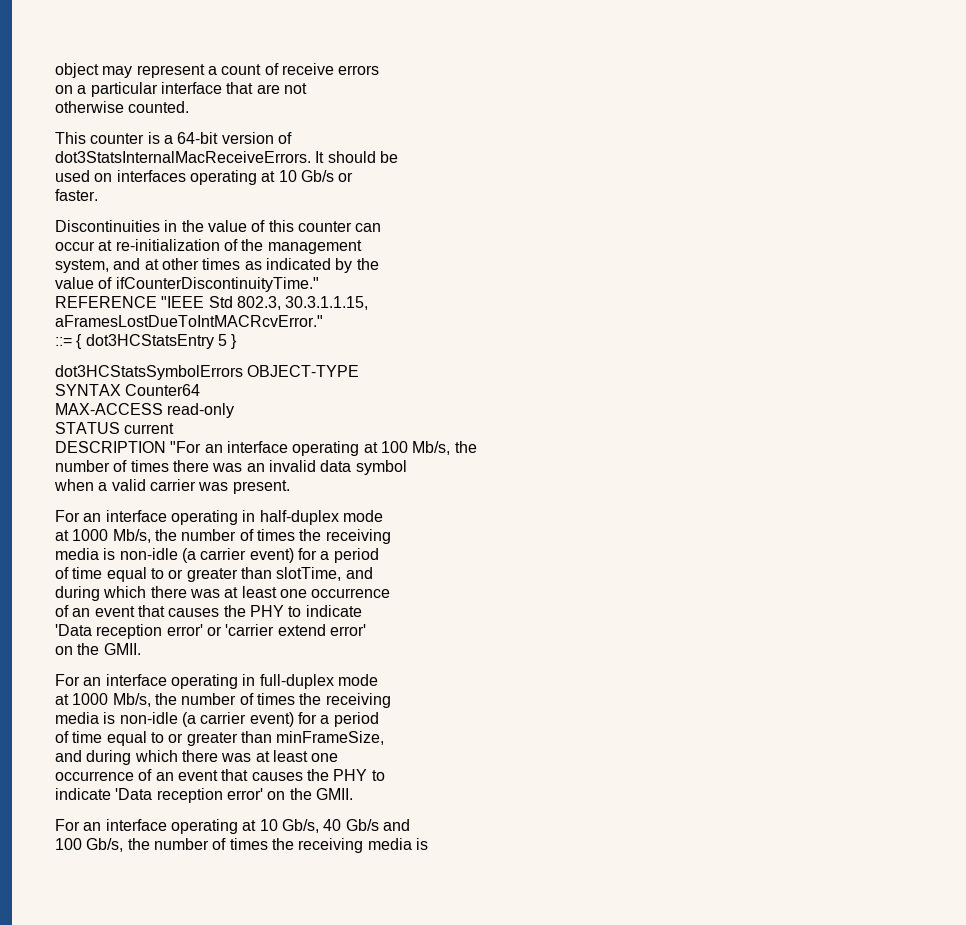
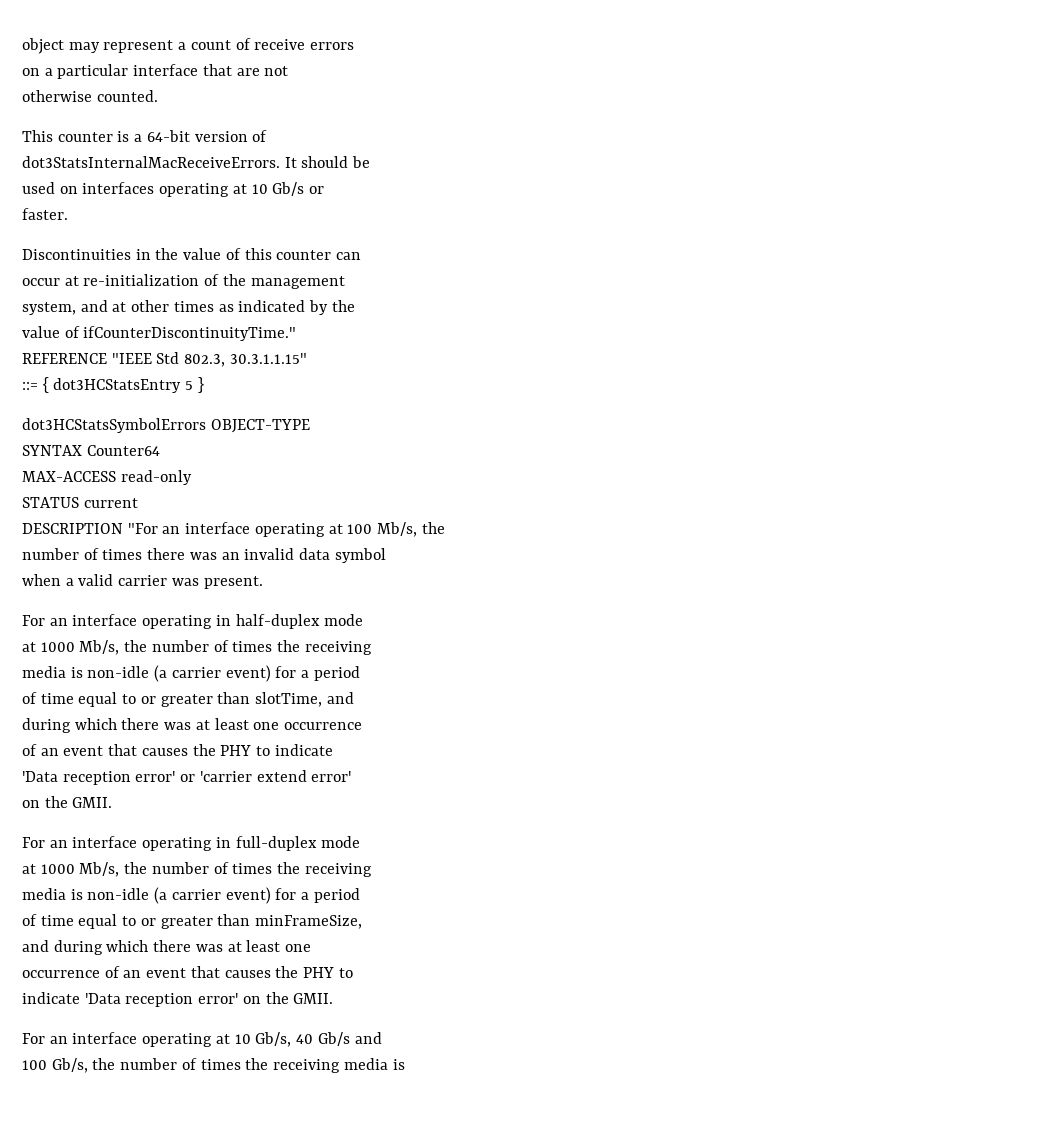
- REFERENCE "IEEE Std 802.3, 30.3.1.1.15,
- aFramesLostDueToIntMACRcvError."
+ REFERENCE "IEEE Std 802.3, 30.3.1.1.15"

